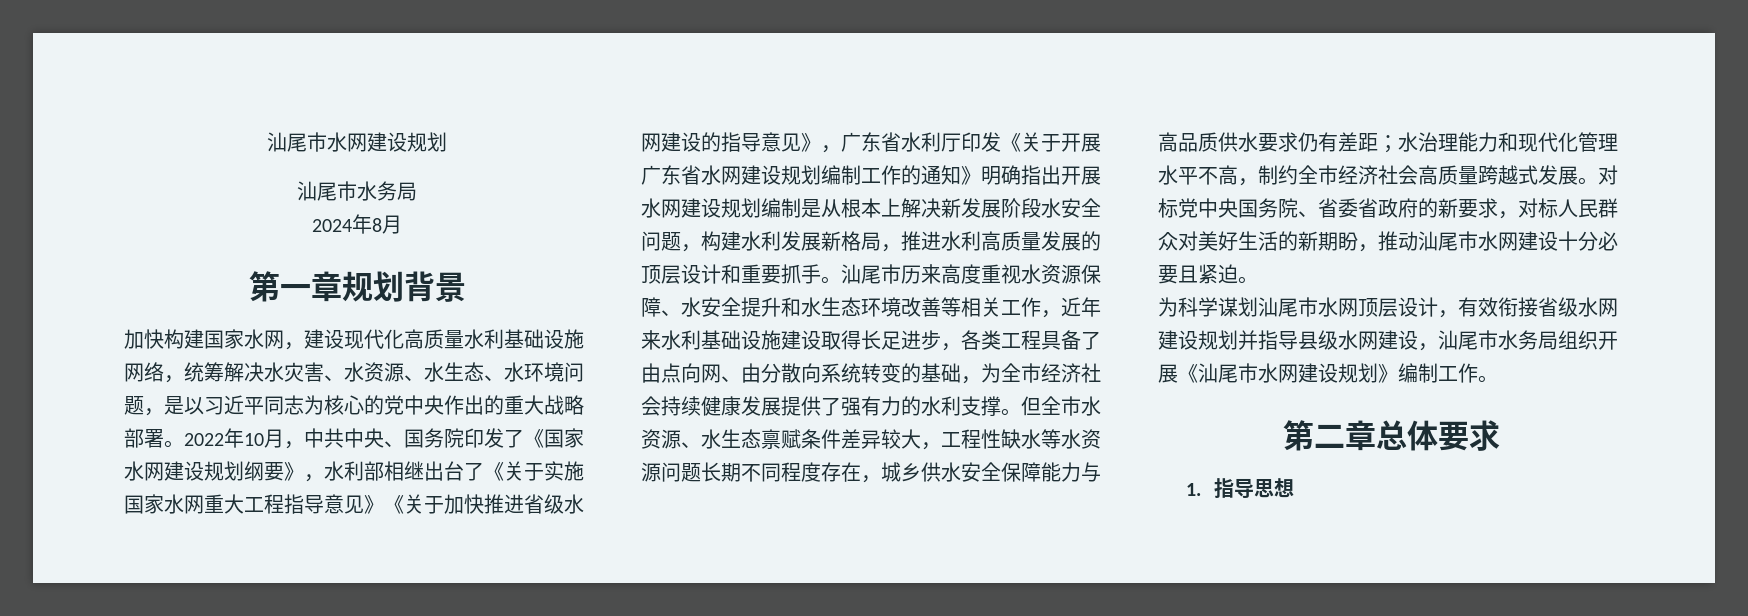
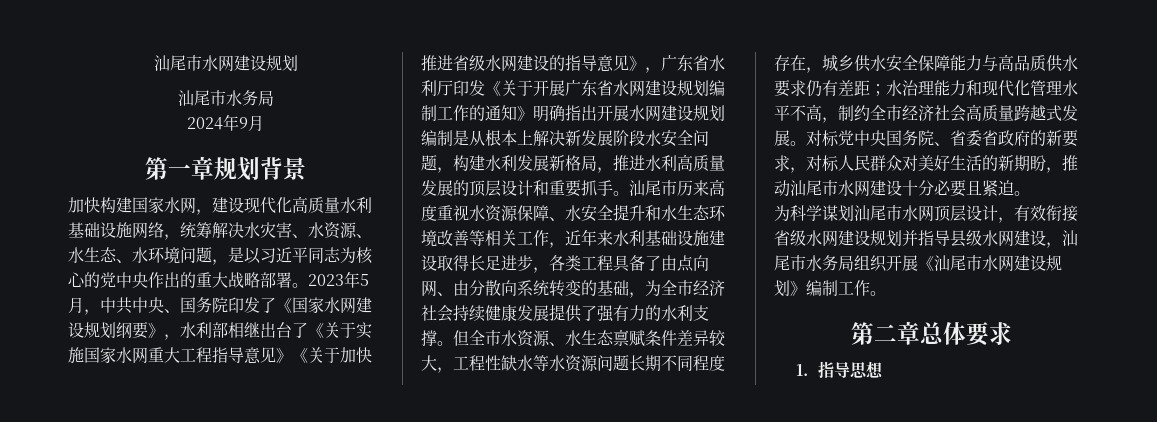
- 2024年8月
+ 2024年9月
- 2022年10月，中共中央、国务院印发了《国家水网建设规划纲要》，水利部相继出台了《关于实施国家水网重大工程指导意见》《关于加快推进省级水网建设的指导意见》，广东省水利厅印发《关于开展广东省水网建设规划编制工作的通知》明确指出开展水网建设规划编制是从根本上解决新发展阶段水安全问题，构建水利发展新格局，推进水利高质量发展的顶层设计和重要抓手。
+ 2023年5月，中共中央、国务院印发了《国家水网建设规划纲要》，水利部相继出台了《关于实施国家水网重大工程指导意见》《关于加快推进省级水网建设的指导意见》，广东省水利厅印发《关于开展广东省水网建设规划编制工作的通知》明确指出开展水网建设规划编制是从根本上解决新发展阶段水安全问题，构建水利发展新格局，推进水利高质量发展的顶层设计和重要抓手。

